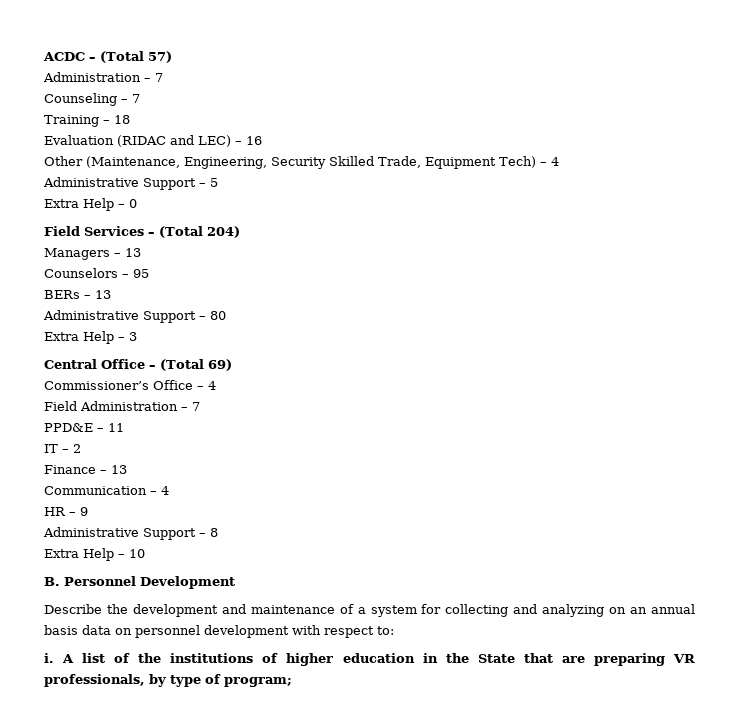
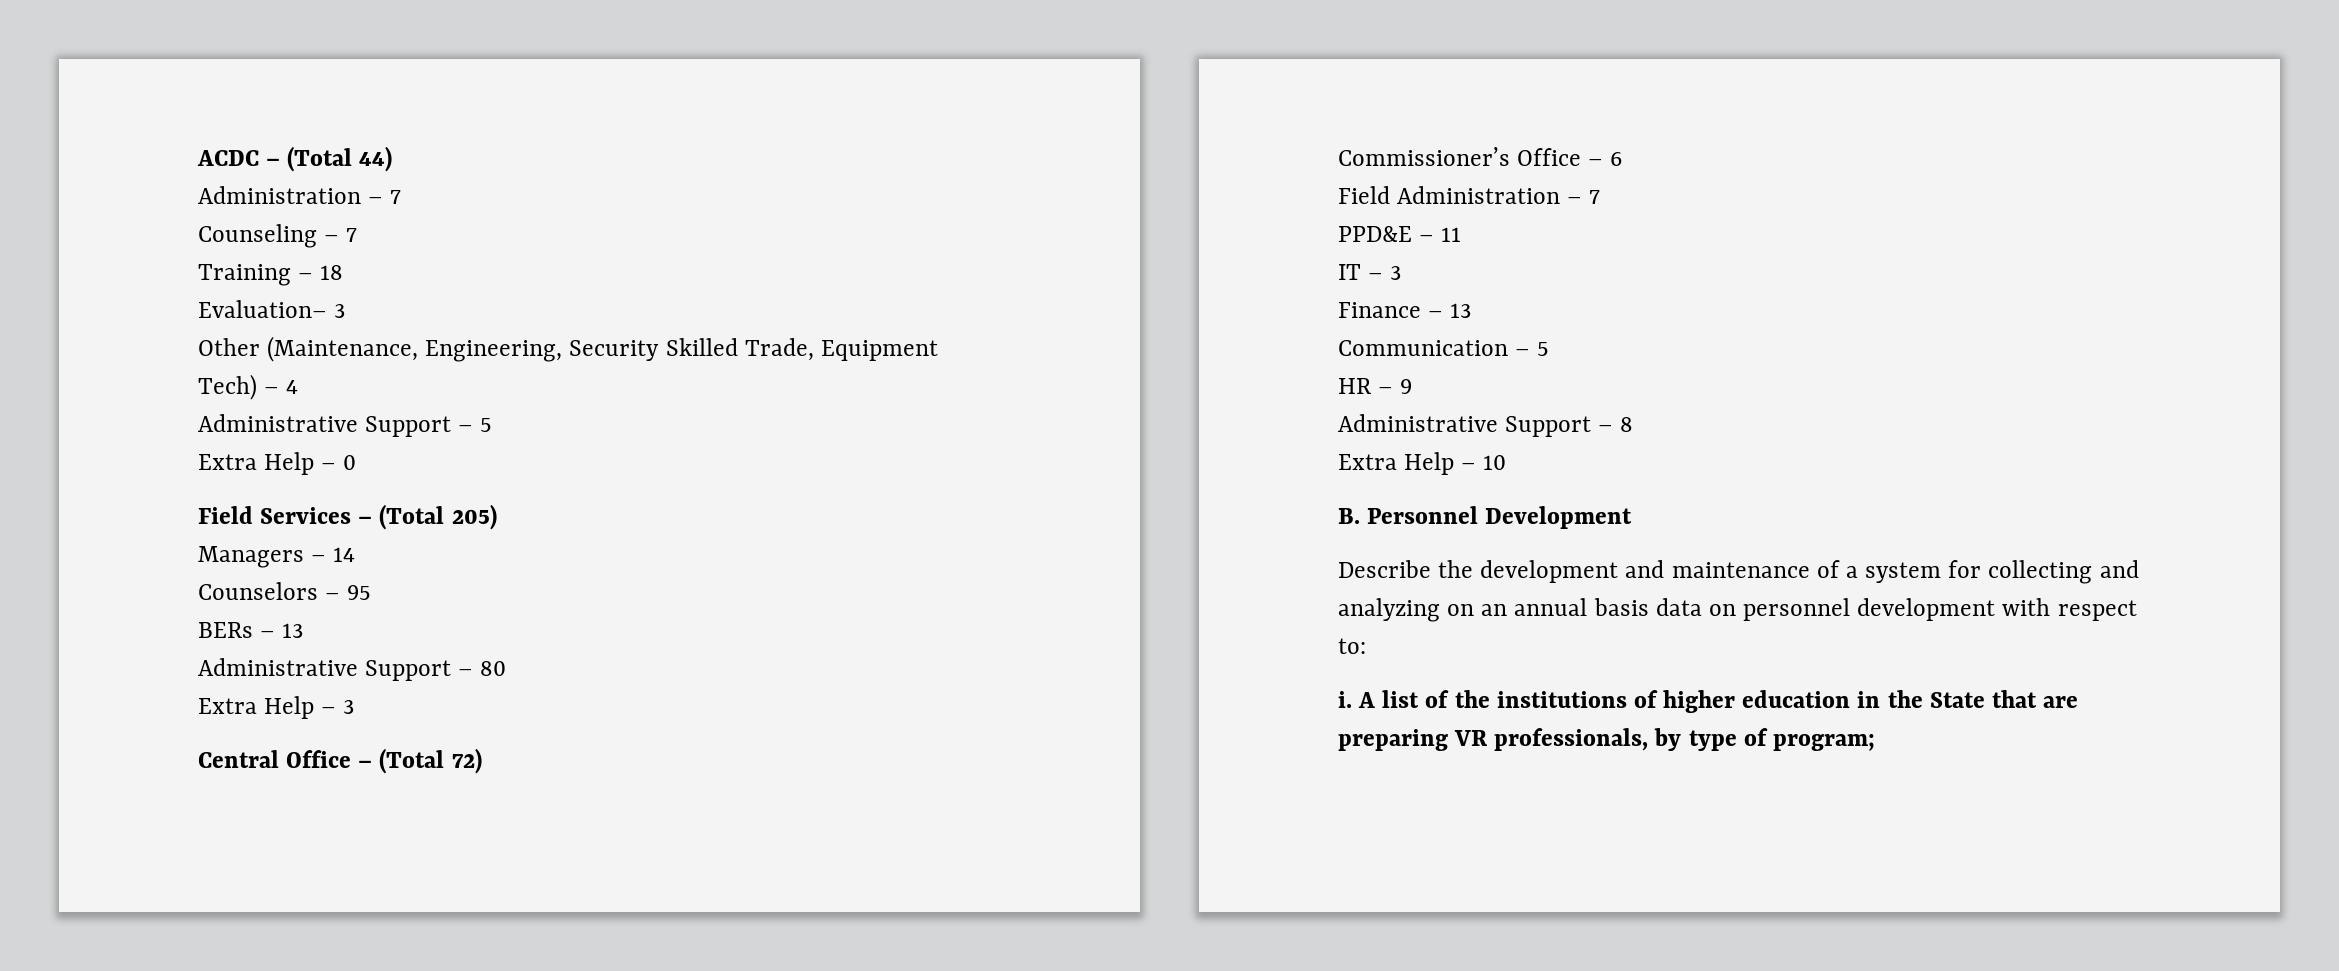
- ACDC – (Total 57)
+ ACDC – (Total 44)
- Evaluation (RIDAC and LEC) – 16
+ Evaluation– 3
- Field Services – (Total 204)
+ Field Services – (Total 205)
- Managers – 13
+ Managers – 14
- Central Office – (Total 69)
+ Central Office – (Total 72)
- Commissioner’s Office – 4
+ Commissioner’s Office – 6
- IT – 2
+ IT – 3
- Communication – 4
+ Communication – 5

